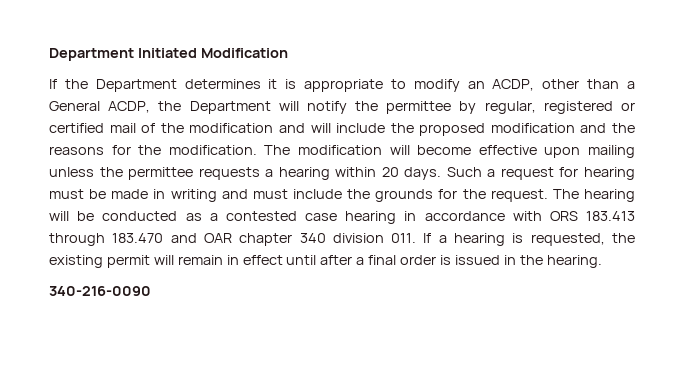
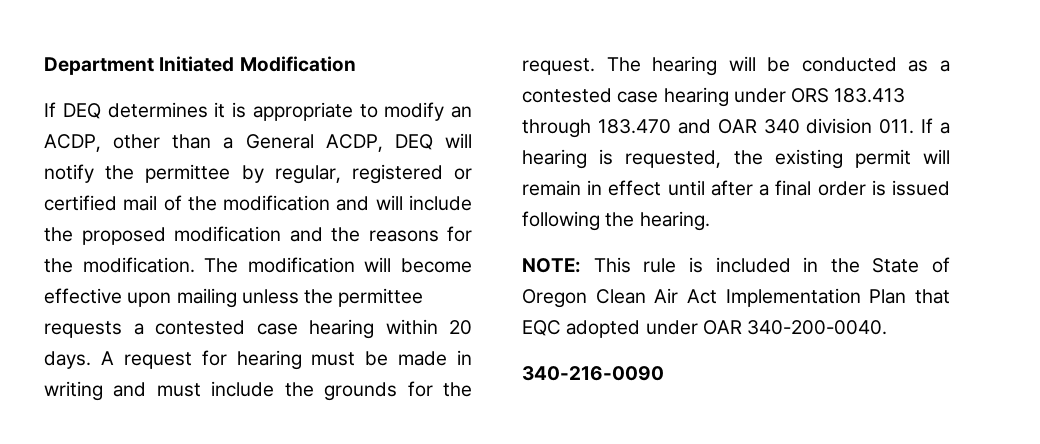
- If the Department determines it is appropriate to modify an ACDP, other than a General ACDP, the Department will notify the permittee by regular, registered or certified mail of the modification and will include the proposed modification and the reasons for the modification.
+ If DEQ determines it is appropriate to modify an ACDP, other than a General ACDP, DEQ will notify the permittee by regular, registered or certified mail of the modification and will include the proposed modification and the reasons for the modification.
- The modification will become effective upon mailing unless the permittee requests a hearing within 20 days.
+ The modification will become effective upon mailing unless the permittee requests a contested case hearing within 20 days.
- Such a request for hearing must be made in writing and must include the grounds for the request.
+ A request for hearing must be made in writing and must include the grounds for the request.
- The hearing will be conducted as a contested case hearing in accordance with ORS 183.413 through 183.470 and OAR chapter 340 division 011. If a hearing is requested, the existing permit will remain in effect until after a final order is issued in the hearing.
+ The hearing will be conducted as a contested case hearing under ORS 183.413 through 183.470 and OAR 340 division 011. If a hearing is requested, the existing permit will remain in effect until after a final order is issued following the hearing.
+ NOTE: This rule is included in the State of Oregon Clean Air Act Implementation Plan that EQC adopted under OAR 340-200-0040.

